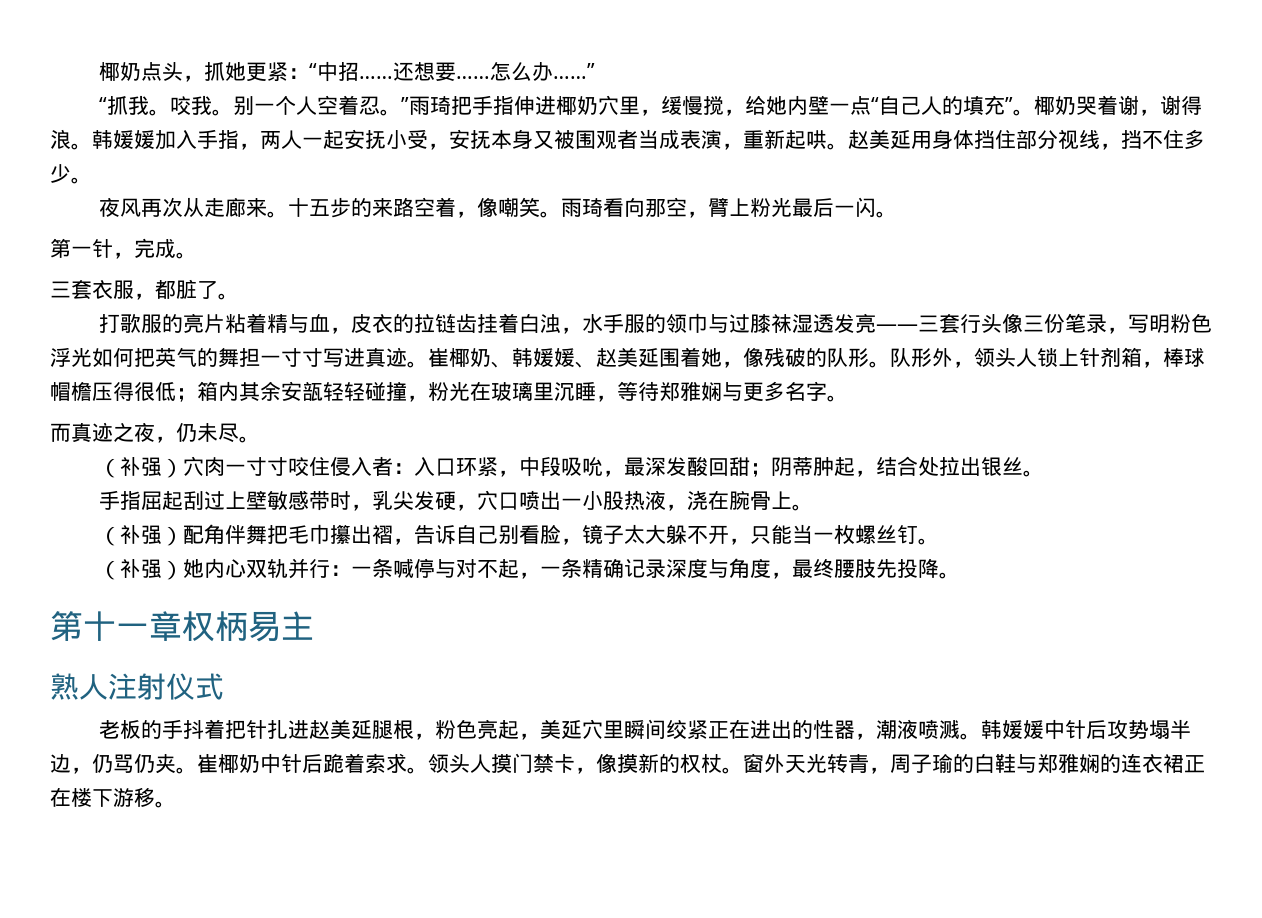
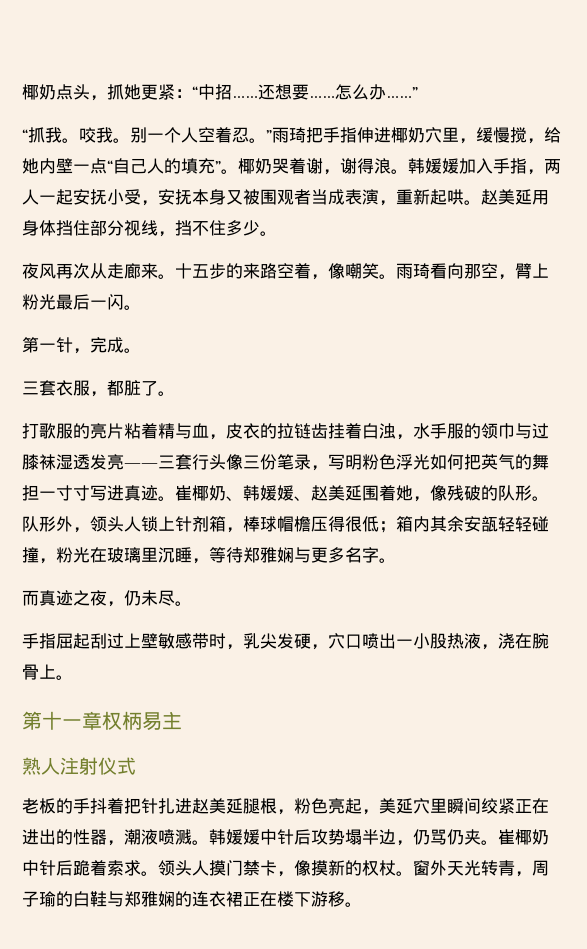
- （补强）穴肉一寸寸咬住侵入者：入口环紧，中段吸吮，最深发酸回甜；阴蒂肿起，结合处拉出银丝。
- （补强）配角伴舞把毛巾攥出褶，告诉自己别看脸，镜子太大躲不开，只能当一枚螺丝钉。
- （补强）她内心双轨并行：一条喊停与对不起，一条精确记录深度与角度，最终腰肢先投降。

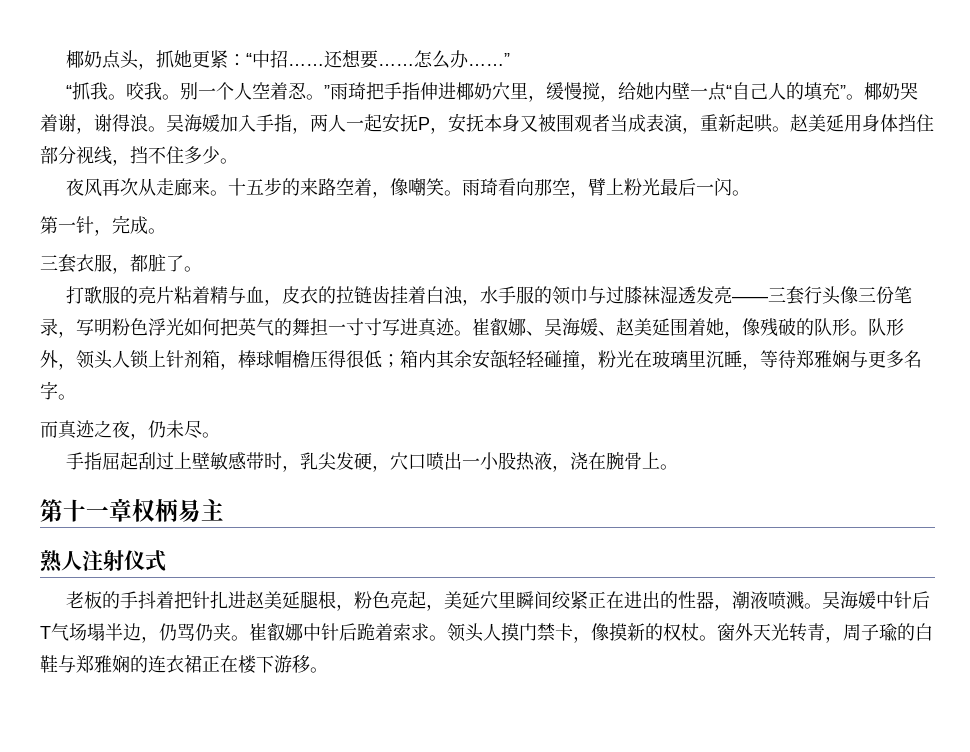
- 韩媛媛加入手指，两人一起安抚小受，安抚本身又被围观者当成表演，重新起哄。
+ 吴海媛加入手指，两人一起安抚P，安抚本身又被围观者当成表演，重新起哄。
- 崔椰奶、韩媛媛、赵美延围着她，像残破的队形。
+ 崔叡娜、吴海媛、赵美延围着她，像残破的队形。
- 韩媛媛中针后攻势塌半边，仍骂仍夹。
+ 吴海媛中针后T气场塌半边，仍骂仍夹。
- 崔椰奶中针后跪着索求。
+ 崔叡娜中针后跪着索求。

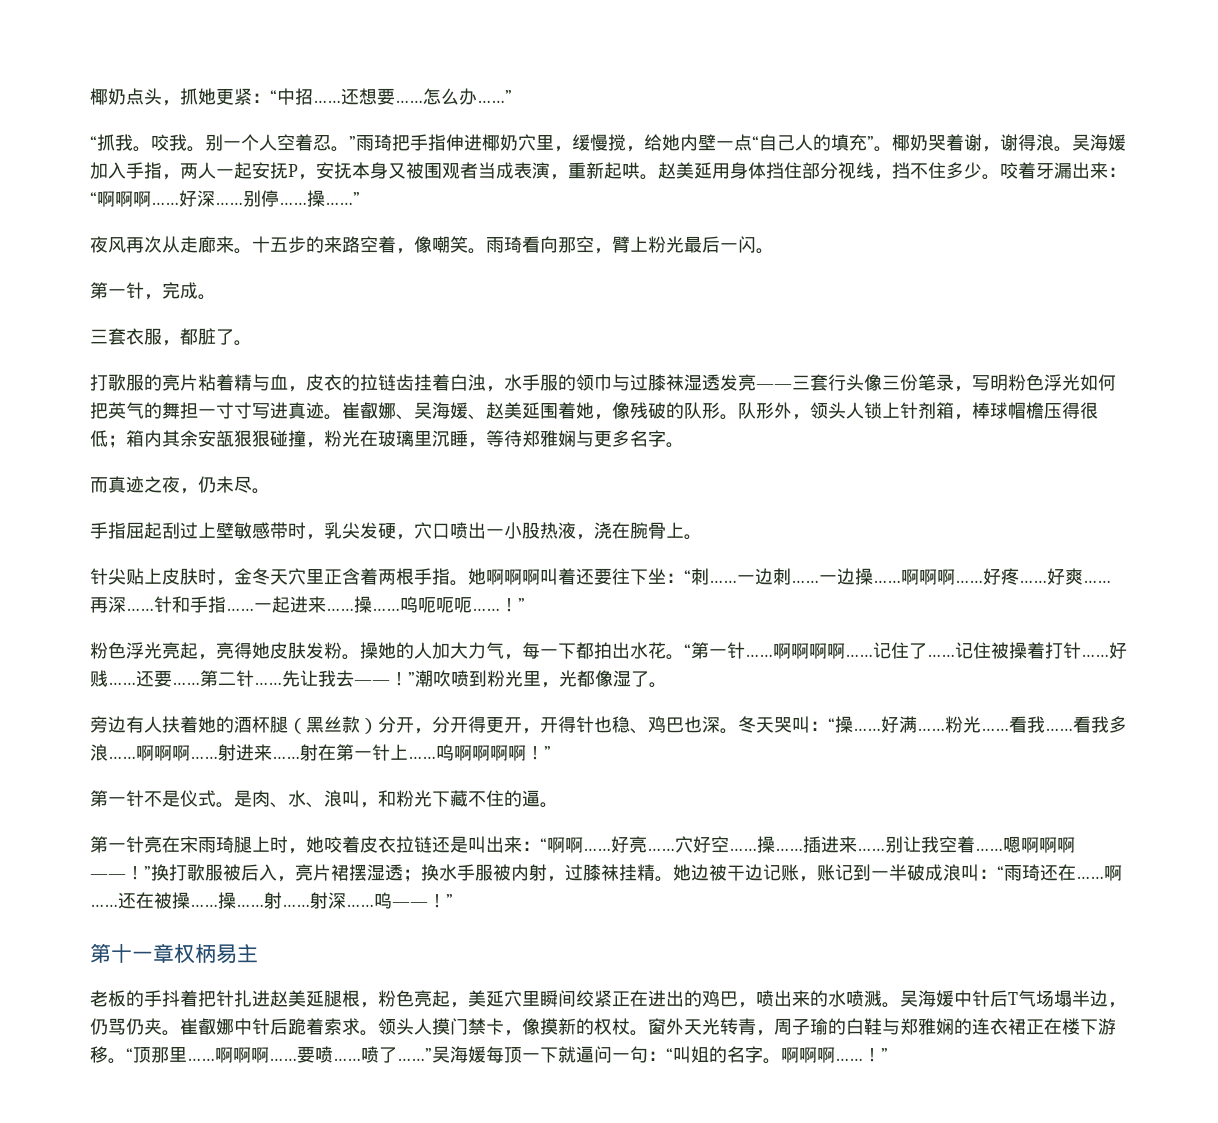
+ 咬着牙漏出来：“啊啊啊……好深……别停……操……”
- 队形外，领头人锁上针剂箱，棒球帽檐压得很低；箱内其余安瓿轻轻碰撞，粉光在玻璃里沉睡，等待郑雅娴与更多名字。
+ 队形外，领头人锁上针剂箱，棒球帽檐压得很低；箱内其余安瓿狠狠碰撞，粉光在玻璃里沉睡，等待郑雅娴与更多名字。
+ 针尖贴上皮肤时，金冬天穴里正含着两根手指。她啊啊啊叫着还要往下坐：“刺……一边刺……一边操……啊啊啊……好疼……好爽……再深……针和手指……一起进来……操……呜呃呃呃……！”
+ 粉色浮光亮起，亮得她皮肤发粉。操她的人加大力气，每一下都拍出水花。“第一针……啊啊啊啊……记住了……记住被操着打针……好贱……还要……第二针……先让我去——！”潮吹喷到粉光里，光都像湿了。
+ 旁边有人扶着她的酒杯腿（黑丝款）分开，分开得更开，开得针也稳、鸡巴也深。冬天哭叫：“操……好满……粉光……看我……看我多浪……啊啊啊……射进来……射在第一针上……呜啊啊啊啊！”
+ 第一针不是仪式。是肉、水、浪叫，和粉光下藏不住的逼。
+ 第一针亮在宋雨琦腿上时，她咬着皮衣拉链还是叫出来：“啊啊……好亮……穴好空……操……插进来……别让我空着……嗯啊啊啊——！”换打歌服被后入，亮片裙摆湿透；换水手服被内射，过膝袜挂精。她边被干边记账，账记到一半破成浪叫：“雨琦还在……啊……还在被操……操……射……射深……呜——！”
- 熟人注射仪式
- 老板的手抖着把针扎进赵美延腿根，粉色亮起，美延穴里瞬间绞紧正在进出的性器，潮液喷溅。
+ 老板的手抖着把针扎进赵美延腿根，粉色亮起，美延穴里瞬间绞紧正在进出的鸡巴，喷出来的水喷溅。
+ “顶那里……啊啊啊……要喷……喷了……”吴海媛每顶一下就逼问一句：“叫姐的名字。啊啊啊……！”

